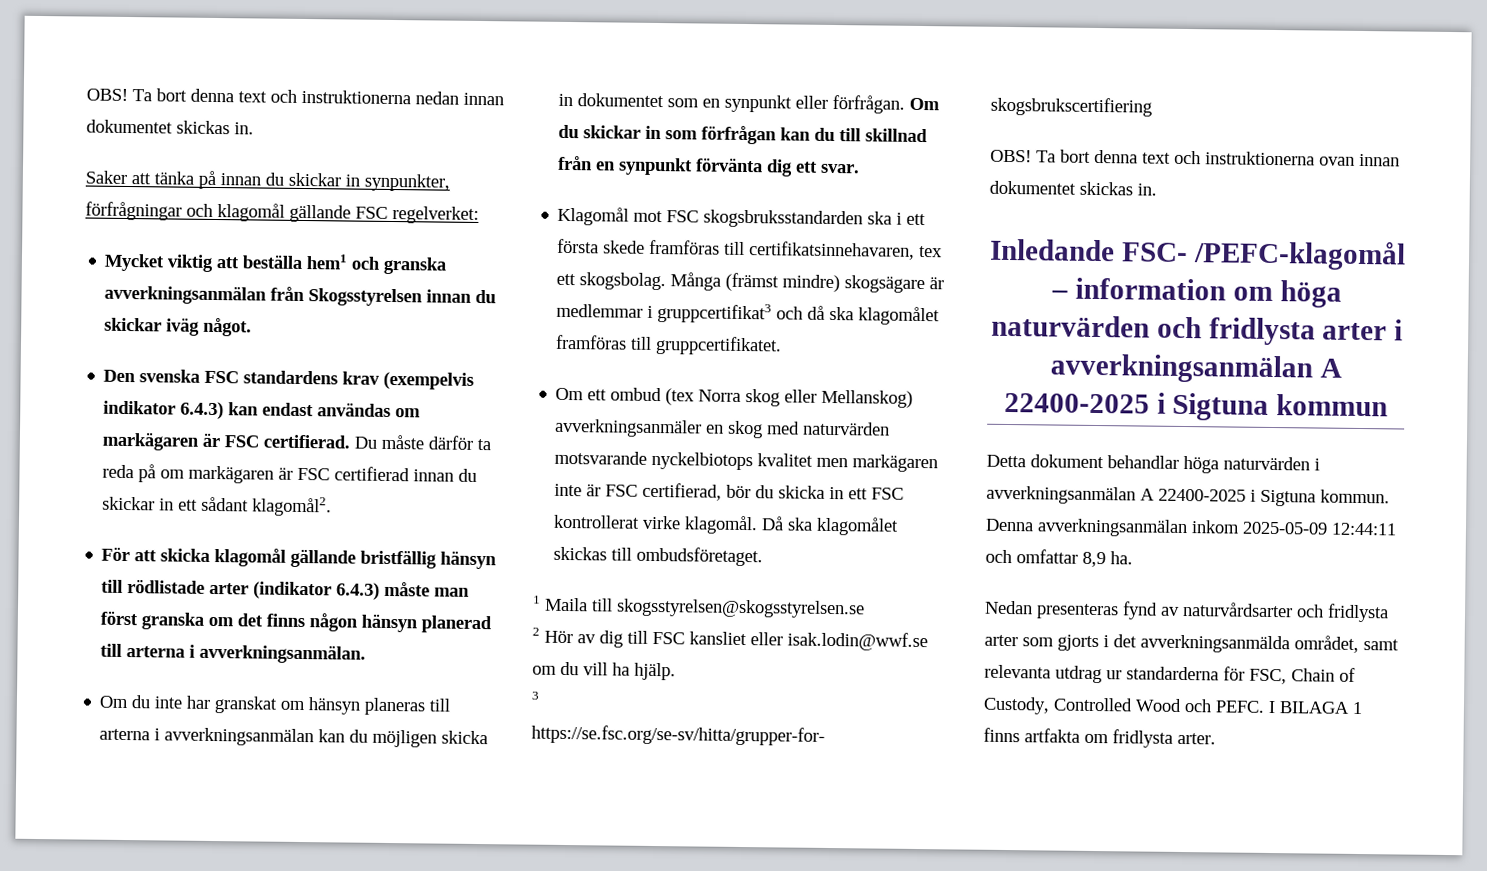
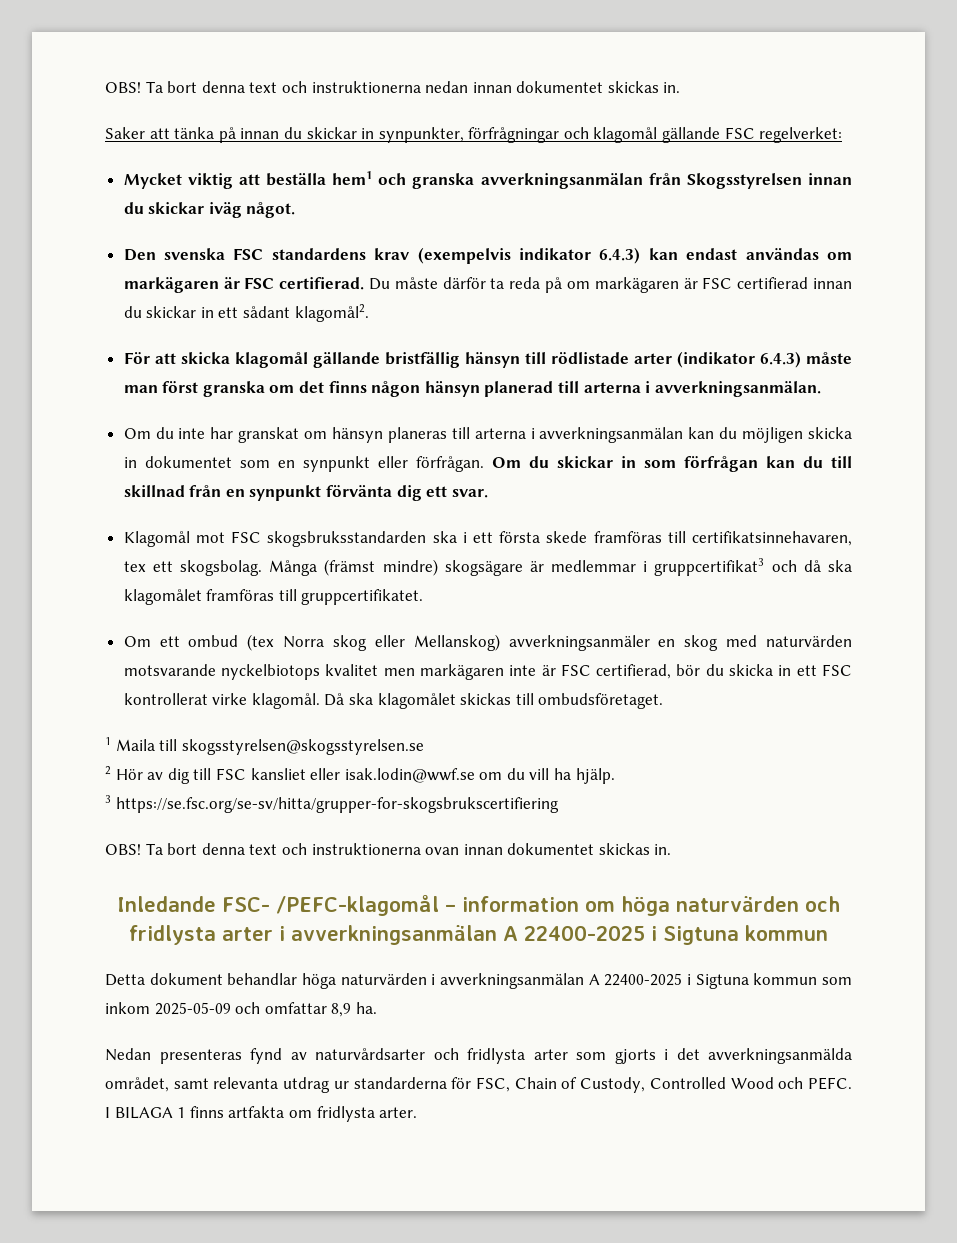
- Detta dokument behandlar höga naturvärden i avverkningsanmälan A 22400-2025 i Sigtuna kommun. Denna avverkningsanmälan inkom 2025-05-09 12:44:11 och omfattar 8,9 ha.
+ Detta dokument behandlar höga naturvärden i avverkningsanmälan A 22400-2025 i Sigtuna kommun som inkom 2025-05-09 och omfattar 8,9 ha.

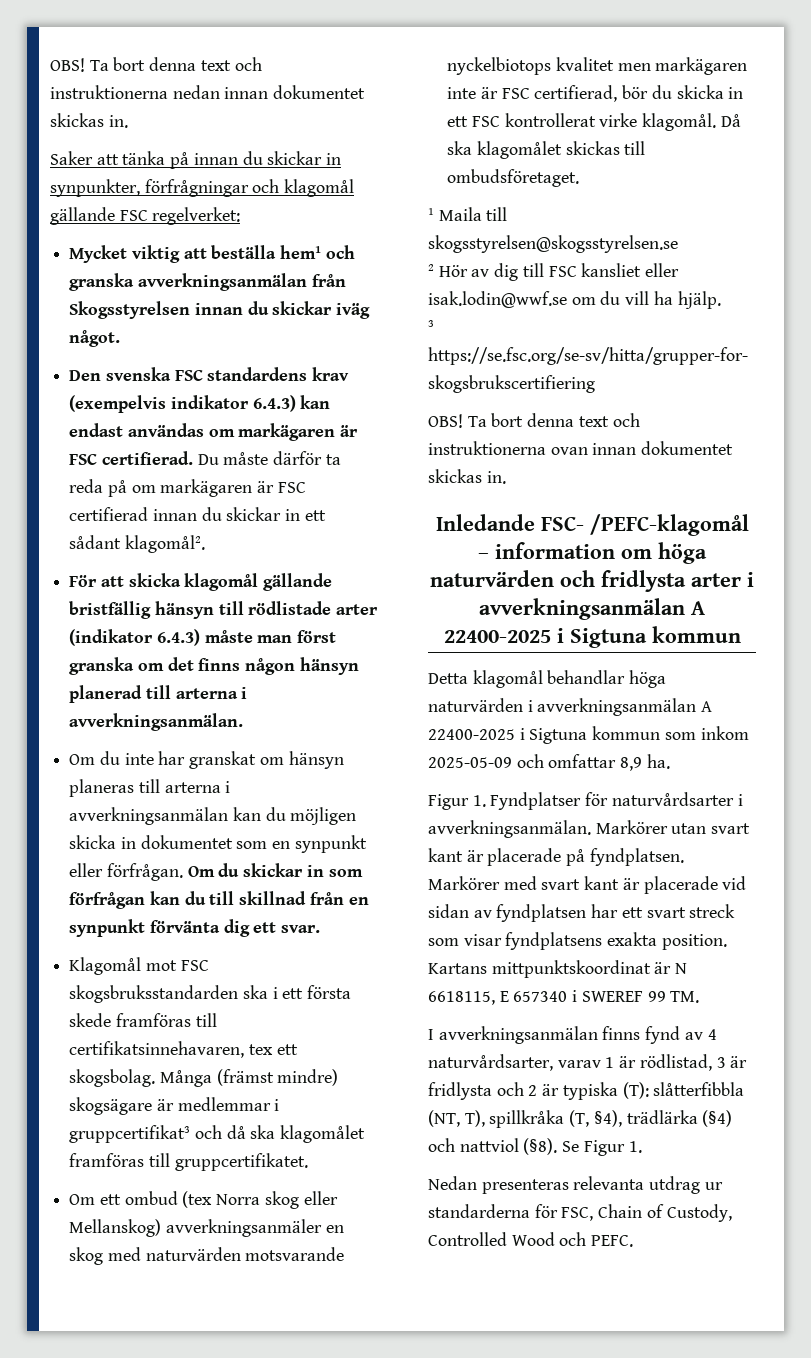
- Detta dokument behandlar höga naturvärden i avverkningsanmälan A 22400-2025 i Sigtuna kommun som inkom 2025-05-09 och omfattar 8,9 ha.
+ Detta klagomål behandlar höga naturvärden i avverkningsanmälan A 22400-2025 i Sigtuna kommun som inkom 2025-05-09 och omfattar 8,9 ha.
- Nedan presenteras fynd av naturvårdsarter och fridlysta arter som gjorts i det avverkningsanmälda området, samt relevanta utdrag ur standarderna för FSC, Chain of Custody, Controlled Wood och PEFC. I BILAGA 1 finns artfakta om fridlysta arter.
+ Figur 1. Fyndplatser för naturvårdsarter i avverkningsanmälan. Markörer utan svart kant är placerade på fyndplatsen. Markörer med svart kant är placerade vid sidan av fyndplatsen har ett svart streck som visar fyndplatsens exakta position. Kartans mittpunktskoordinat är N 6618115, E 657340 i SWEREF 99 TM.
+ I avverkningsanmälan finns fynd av 4 naturvårdsarter, varav 1 är rödlistad, 3 är fridlysta och 2 är typiska (T): slåtterfibbla (NT, T), spillkråka (T, §4), trädlärka (§4) och nattviol (§8). Se Figur 1.
+ Nedan presenteras relevanta utdrag ur standarderna för FSC, Chain of Custody, Controlled Wood och PEFC.

